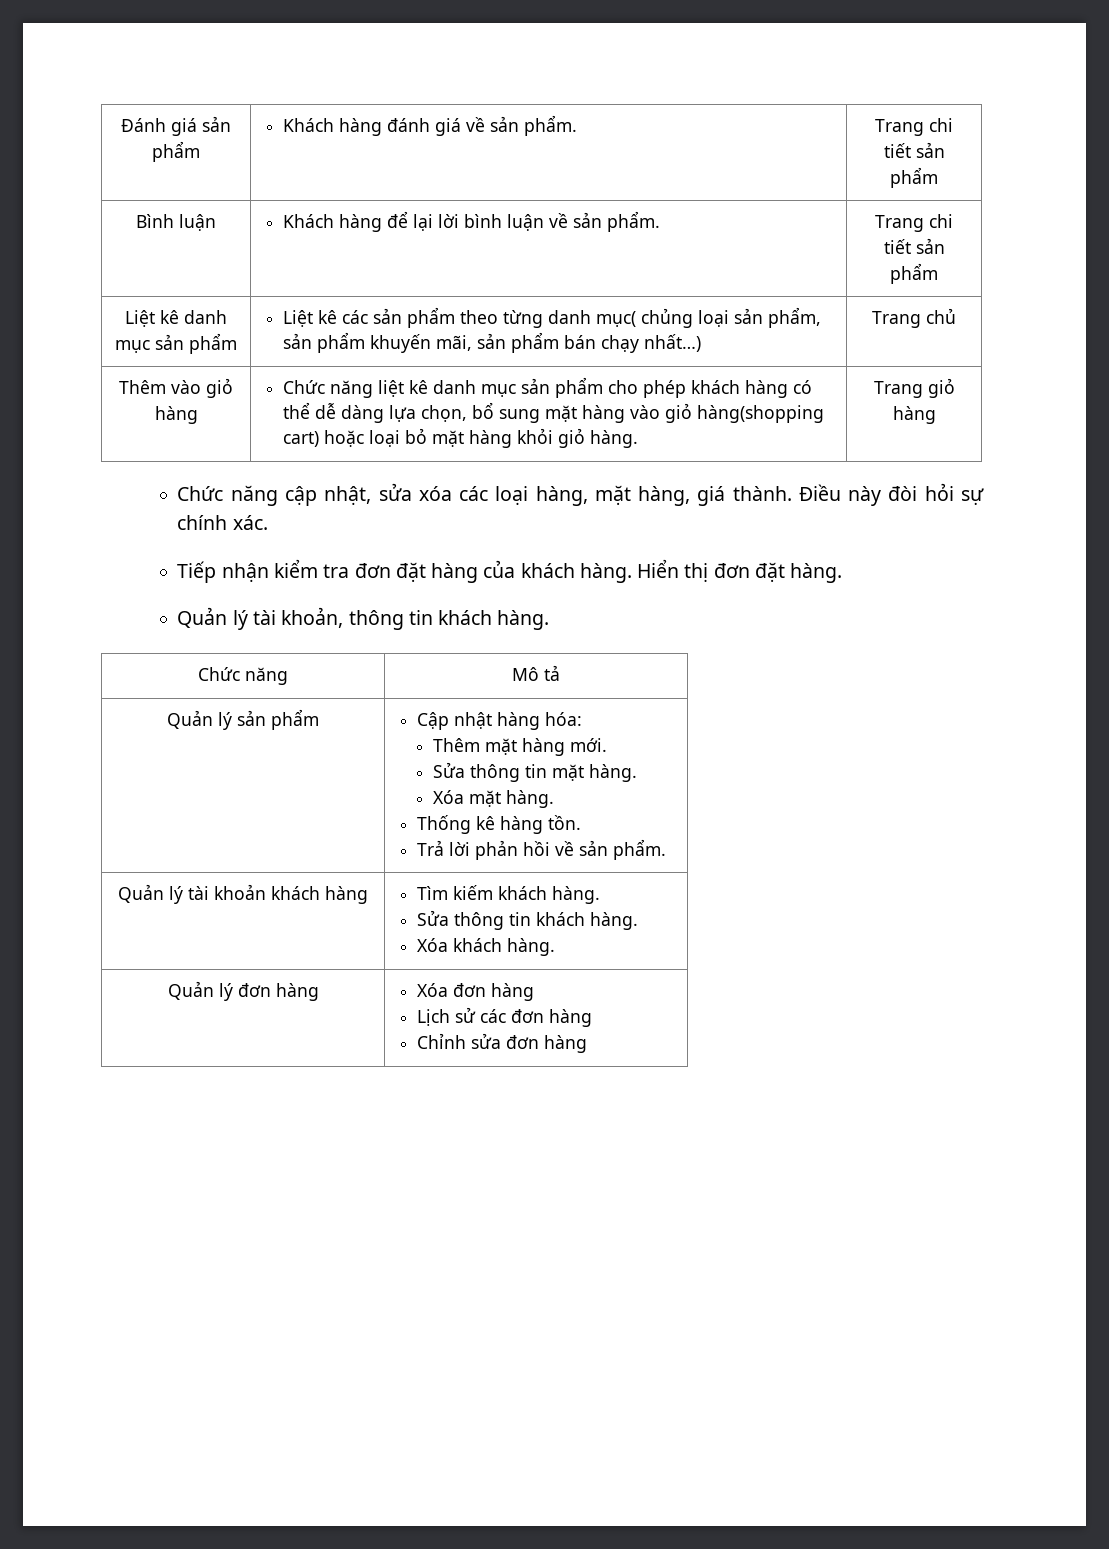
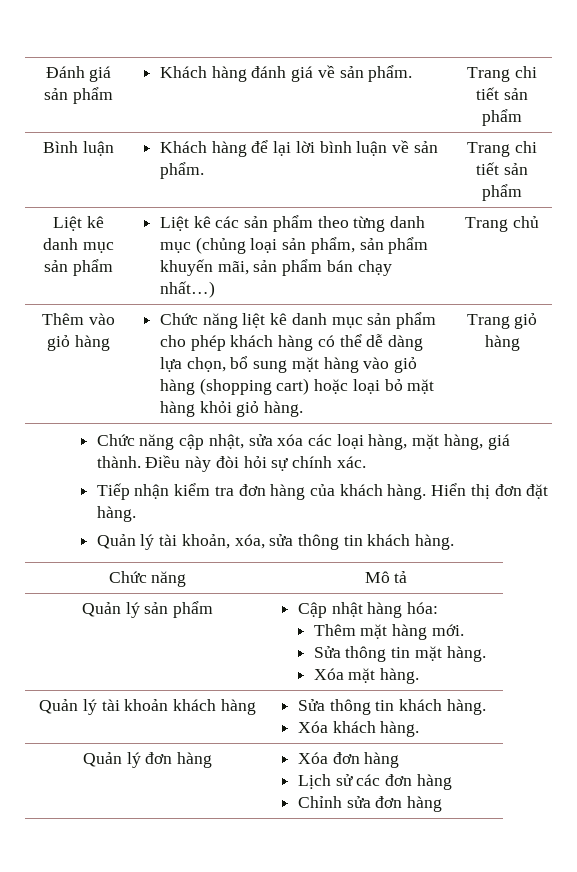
- Liệt kê danh mục sản phẩm | Liệt kê các sản phẩm theo từng danh mục( chủng loại sản phẩm, sản phẩm khuyến mãi, sản phẩm bán chạy nhất…) | Trang chủ
+ Liệt kê danh mục sản phẩm | Liệt kê các sản phẩm theo từng danh mục (chủng loại sản phẩm, sản phẩm khuyến mãi, sản phẩm bán chạy nhất…) | Trang chủ
- Chức năng liệt kê danh mục sản phẩm cho phép khách hàng có thể dễ dàng lựa chọn, bổ sung mặt hàng vào giỏ hàng(shopping cart) hoặc loại bỏ mặt hàng khỏi giỏ hàng.
+ Chức năng liệt kê danh mục sản phẩm cho phép khách hàng có thể dễ dàng lựa chọn, bổ sung mặt hàng vào giỏ hàng (shopping cart) hoặc loại bỏ mặt hàng khỏi giỏ hàng.
- Tiếp nhận kiểm tra đơn đặt hàng của khách hàng.
+ Tiếp nhận kiểm tra đơn hàng của khách hàng.
- Quản lý tài khoản, thông tin khách hàng.
+ Quản lý tài khoản, xóa, sửa thông tin khách hàng.
  Quản lý sản phẩm | Cập nhật hàng hóa:
  Thêm mặt hàng mới.
  Sửa thông tin mặt hàng.
  Xóa mặt hàng.
- Thống kê hàng tồn.
- Trả lời phản hồi về sản phẩm.
- Quản lý tài khoản khách hàng | Tìm kiếm khách hàng.
- Sửa thông tin khách hàng.
+ Quản lý tài khoản khách hàng | Sửa thông tin khách hàng.

